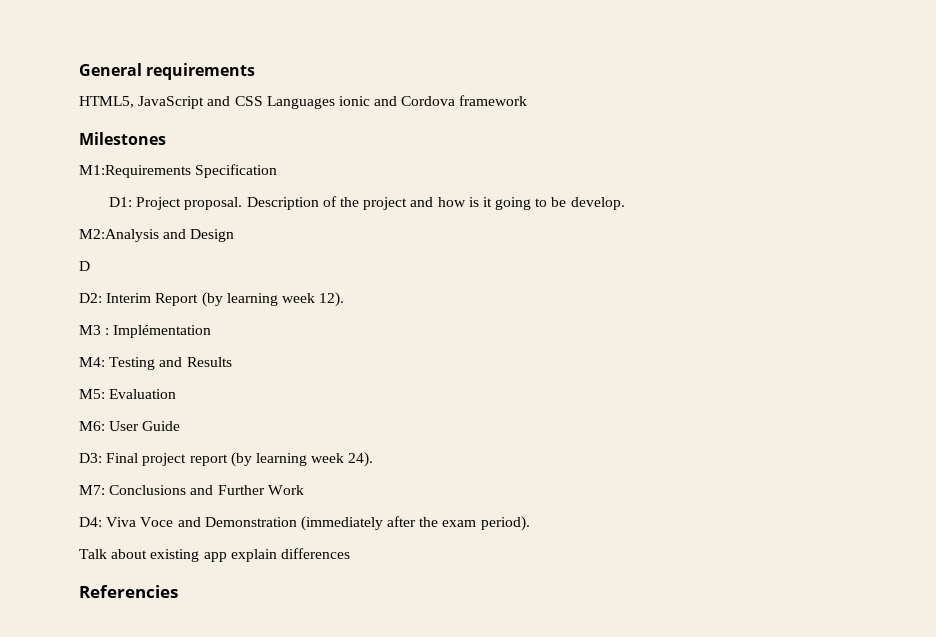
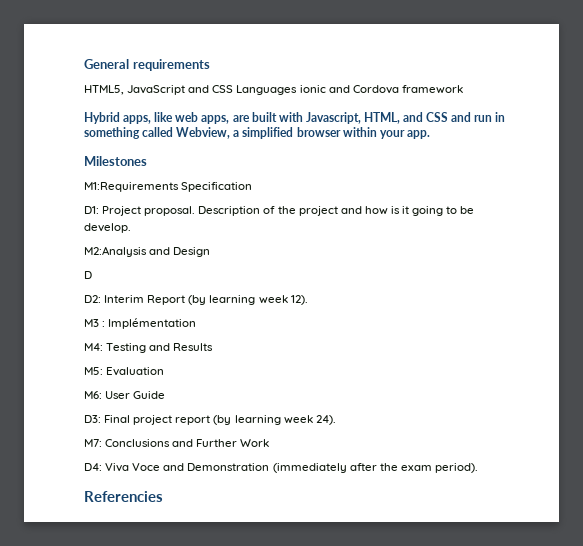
+ Hybrid apps, like web apps, are built with Javascript, HTML, and CSS and run in something called Webview, a simplified browser within your app.
- Talk about existing app explain differences

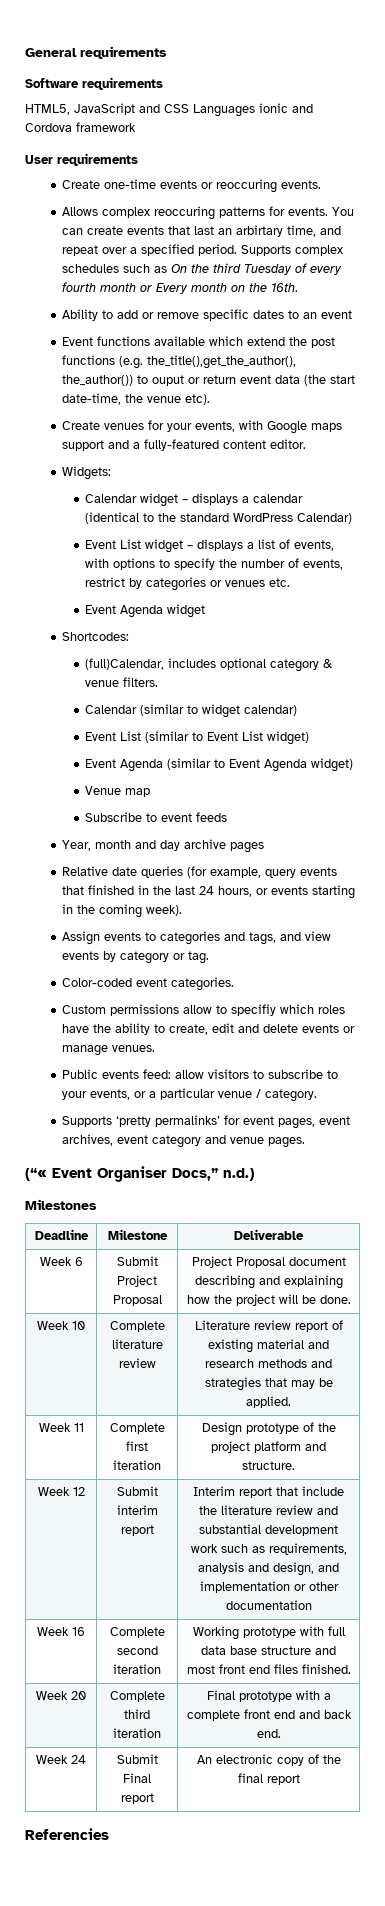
+ Software requirements
- Hybrid apps, like web apps, are built with Javascript, HTML, and CSS and run in something called Webview, a simplified browser within your app.
+ User requirements
+ Create one-time events or reoccuring events.
+ Allows complex reoccuring patterns for events. You can create events that last an arbirtary time, and repeat over a specified period. Supports complex schedules such as On the third Tuesday of every fourth month or Every month on the 16th.
+ Ability to add or remove specific dates to an event
+ Event functions available which extend the post functions (e.g. the_title(),get_the_author(), the_author()) to ouput or return event data (the start date-time, the venue etc).
+ Create venues for your events, with Google maps support and a fully-featured content editor.
+ Widgets:
+ Calendar widget – displays a calendar (identical to the standard WordPress Calendar)
+ Event List widget – displays a list of events, with options to specify the number of events, restrict by categories or venues etc.
+ Event Agenda widget
+ Shortcodes:
+ (full)Calendar, includes optional category & venue filters.
+ Calendar (similar to widget calendar)
+ Event List (similar to Event List widget)
+ Event Agenda (similar to Event Agenda widget)
+ Venue map
+ Subscribe to event feeds
+ Year, month and day archive pages
+ Relative date queries (for example, query events that finished in the last 24 hours, or events starting in the coming week).
+ Assign events to categories and tags, and view events by category or tag.
+ Color-coded event categories.
+ Custom permissions allow to specifiy which roles have the ability to create, edit and delete events or manage venues.
+ Public events feed: allow visitors to subscribe to your events, or a particular venue / category.
+ Supports ‘pretty permalinks’ for event pages, event archives, event category and venue pages.
+ (“« Event Organiser Docs,” n.d.)
  Milestones
- M1:Requirements Specification
- D1: Project proposal. Description of the project and how is it going to be develop.
- M2:Analysis and Design
- D
- D2: Interim Report (by learning week 12).
- M3 : Implémentation
- M4: Testing and Results
- M5: Evaluation
- M6: User Guide
- D3: Final project report (by learning week 24).
- M7: Conclusions and Further Work
- D4: Viva Voce and Demonstration (immediately after the exam period).
+ Deadline | Milestone | Deliverable
+ Week 6 | Submit Project Proposal | Project Proposal document describing and explaining how the project will be done.
+ Week 10 | Complete literature review | Literature review report of existing material and research methods and strategies that may be applied.
+ Week 11 | Complete first iteration | Design prototype of the project platform and structure.
+ Week 12 | Submit interim report | Interim report that include the literature review and substantial development work such as requirements, analysis and design, and implementation or other documentation
+ Week 16 | Complete second iteration | Working prototype with full data base structure and most front end files finished.
+ Week 20 | Complete third iteration | Final prototype with a complete front end and back end.
+ Week 24 | Submit Final report | An electronic copy of the final report

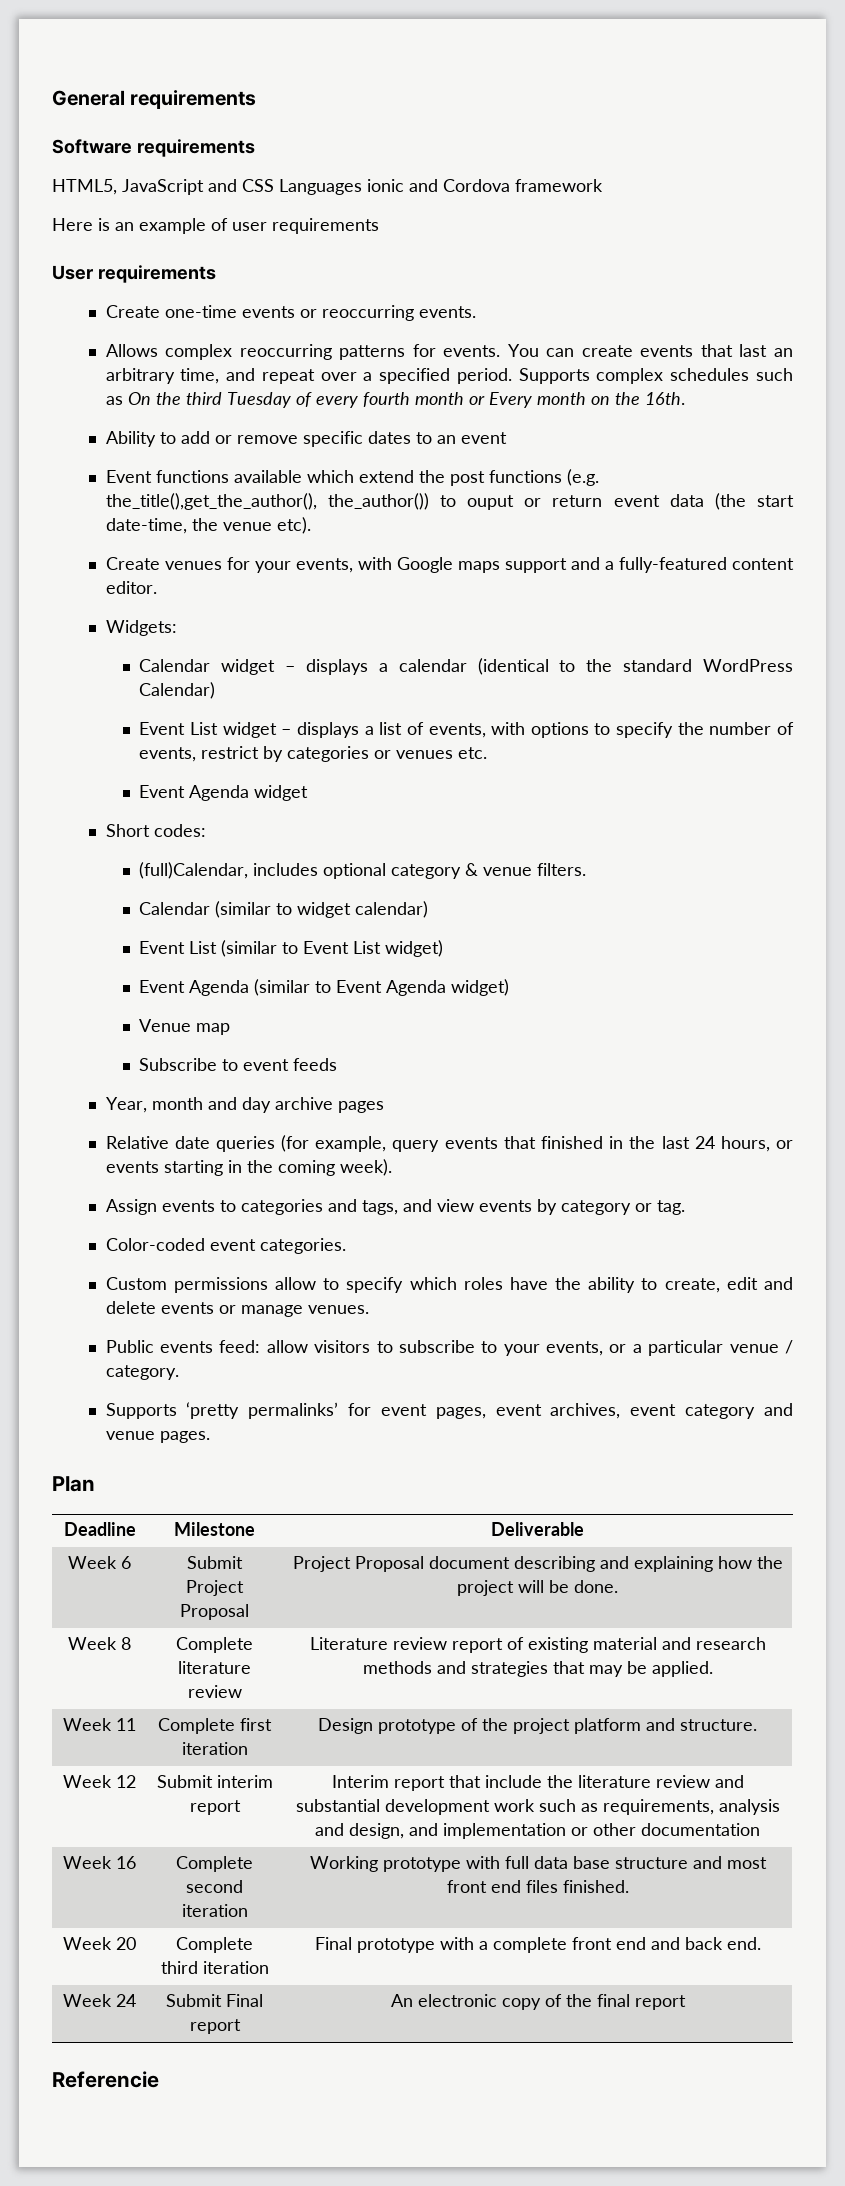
+ Here is an example of user requirements
- Create one-time events or reoccuring events.
+ Create one-time events or reoccurring events.
- Allows complex reoccuring patterns for events.
+ Allows complex reoccurring patterns for events.
- You can create events that last an arbirtary time, and repeat over a specified period.
+ You can create events that last an arbitrary time, and repeat over a specified period.
- Shortcodes:
+ Short codes:
- Custom permissions allow to specifiy which roles have the ability to create, edit and delete events or manage venues.
+ Custom permissions allow to specify which roles have the ability to create, edit and delete events or manage venues.
- (“« Event Organiser Docs,” n.d.)
- Milestones
+ Plan
- Week 10 | Complete literature review | Literature review report of existing material and research methods and strategies that may be applied.
+ Week 8 | Complete literature review | Literature review report of existing material and research methods and strategies that may be applied.
- Referencies
+ Referencie

